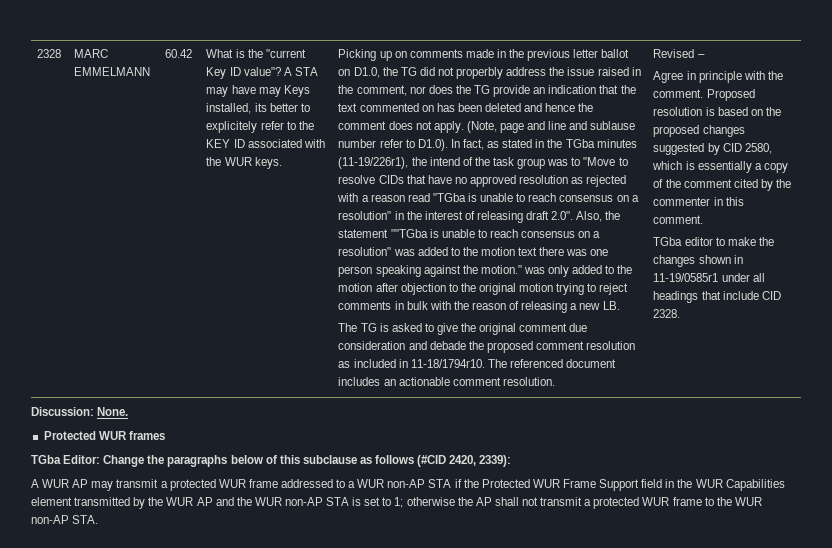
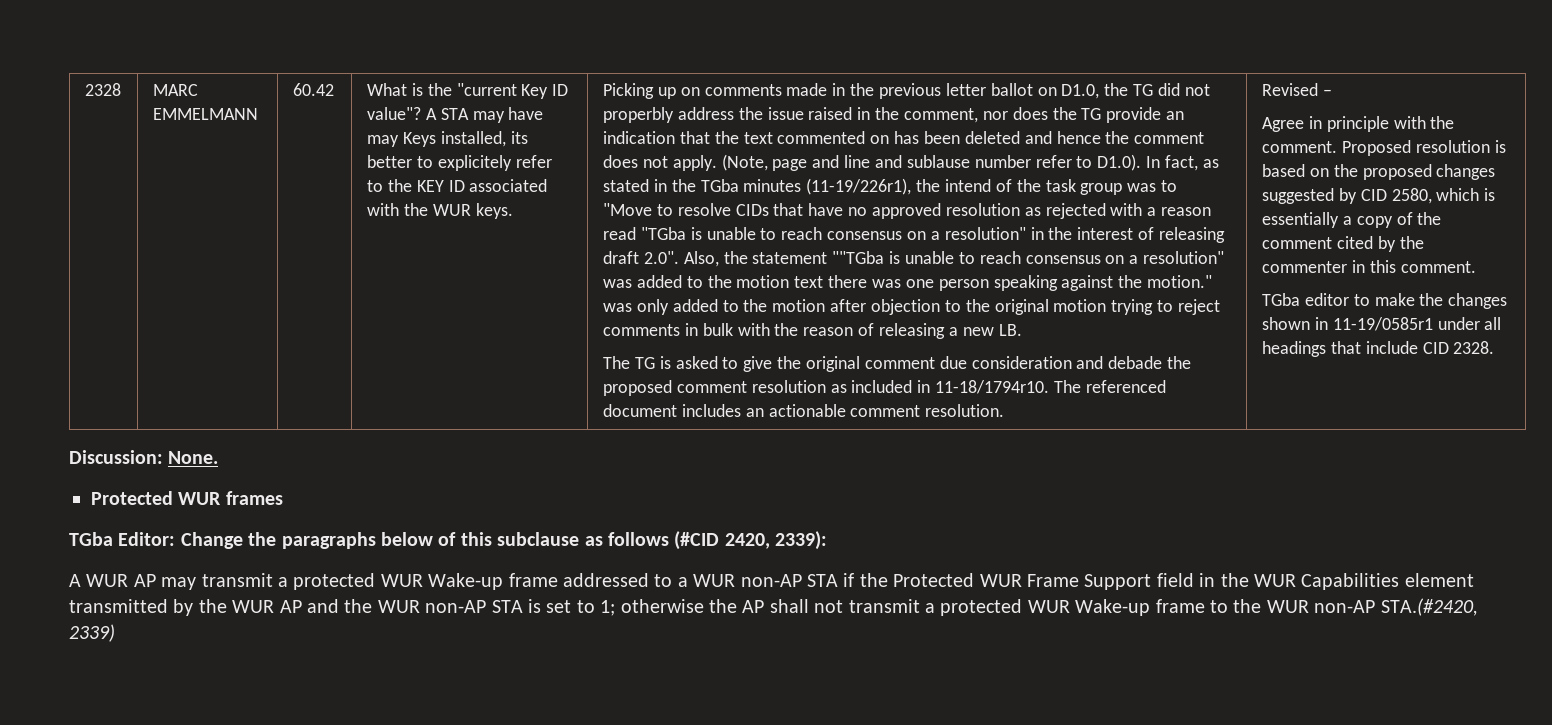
- A WUR AP may transmit a protected WUR frame addressed to a WUR non-AP STA if the Protected WUR Frame Support field in the WUR Capabilities element transmitted by the WUR AP and the WUR non-AP STA is set to 1; otherwise the AP shall not transmit a protected WUR frame to the WUR non-AP STA.
+ A WUR AP may transmit a protected WUR Wake-up frame addressed to a WUR non-AP STA if the Protected WUR Frame Support field in the WUR Capabilities element transmitted by the WUR AP and the WUR non-AP STA is set to 1; otherwise the AP shall not transmit a protected WUR Wake-up frame to the WUR non-AP STA.(#2420, 2339)

